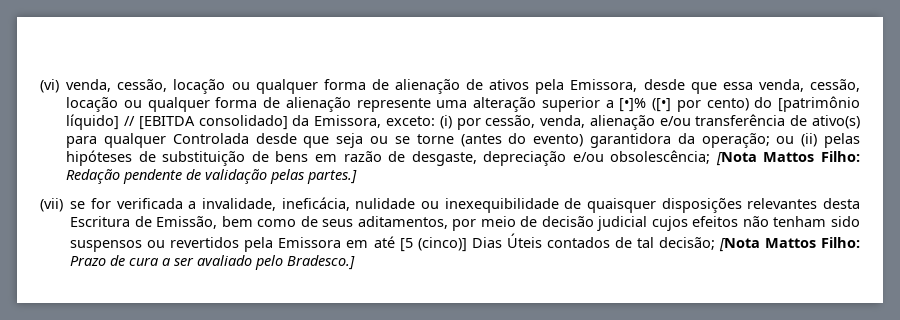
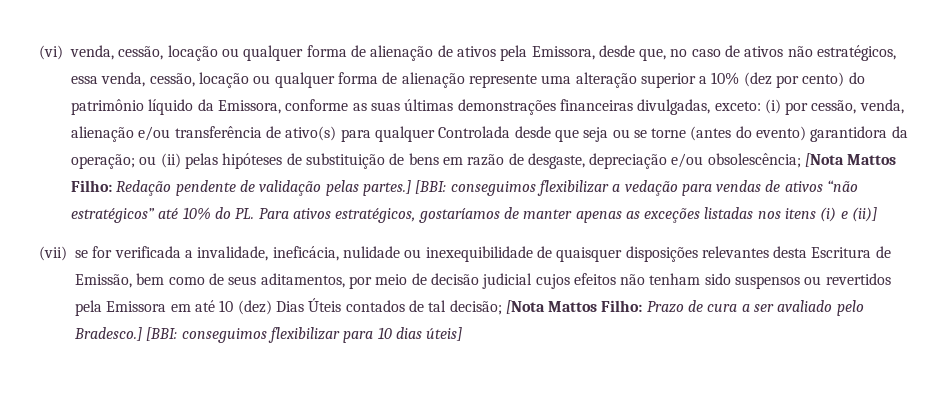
- (vi) venda, cessão, locação ou qualquer forma de alienação de ativos pela Emissora, desde que essa venda, cessão, locação ou qualquer forma de alienação represente uma alteração superior a [•]% ([•] por cento) do [patrimônio líquido] // [EBITDA consolidado] da Emissora, exceto:
+ (vi) venda, cessão, locação ou qualquer forma de alienação de ativos pela Emissora, desde que, no caso de ativos não estratégicos, essa venda, cessão, locação ou qualquer forma de alienação represente uma alteração superior a 10% (dez por cento) do patrimônio líquido da Emissora, conforme as suas últimas demonstrações financeiras divulgadas, exceto:
+ [BBI: conseguimos flexibilizar a vedação para vendas de ativos “não estratégicos” até 10% do PL. Para ativos estratégicos, gostaríamos de manter apenas as exceções listadas nos itens (i) e (ii)]
- (vii) se for verificada a invalidade, ineficácia, nulidade ou inexequibilidade de quaisquer disposições relevantes desta Escritura de Emissão, bem como de seus aditamentos, por meio de decisão judicial cujos efeitos não tenham sido suspensos ou revertidos pela Emissora em até [5 (cinco)] Dias Úteis contados de tal decisão; [Nota Mattos Filho: Prazo de cura a ser avaliado pelo Bradesco.]
+ (vii) se for verificada a invalidade, ineficácia, nulidade ou inexequibilidade de quaisquer disposições relevantes desta Escritura de Emissão, bem como de seus aditamentos, por meio de decisão judicial cujos efeitos não tenham sido suspensos ou revertidos pela Emissora em até 10 (dez) Dias Úteis contados de tal decisão; [Nota Mattos Filho: Prazo de cura a ser avaliado pelo Bradesco.]
+ [BBI: conseguimos flexibilizar para 10 dias úteis]

